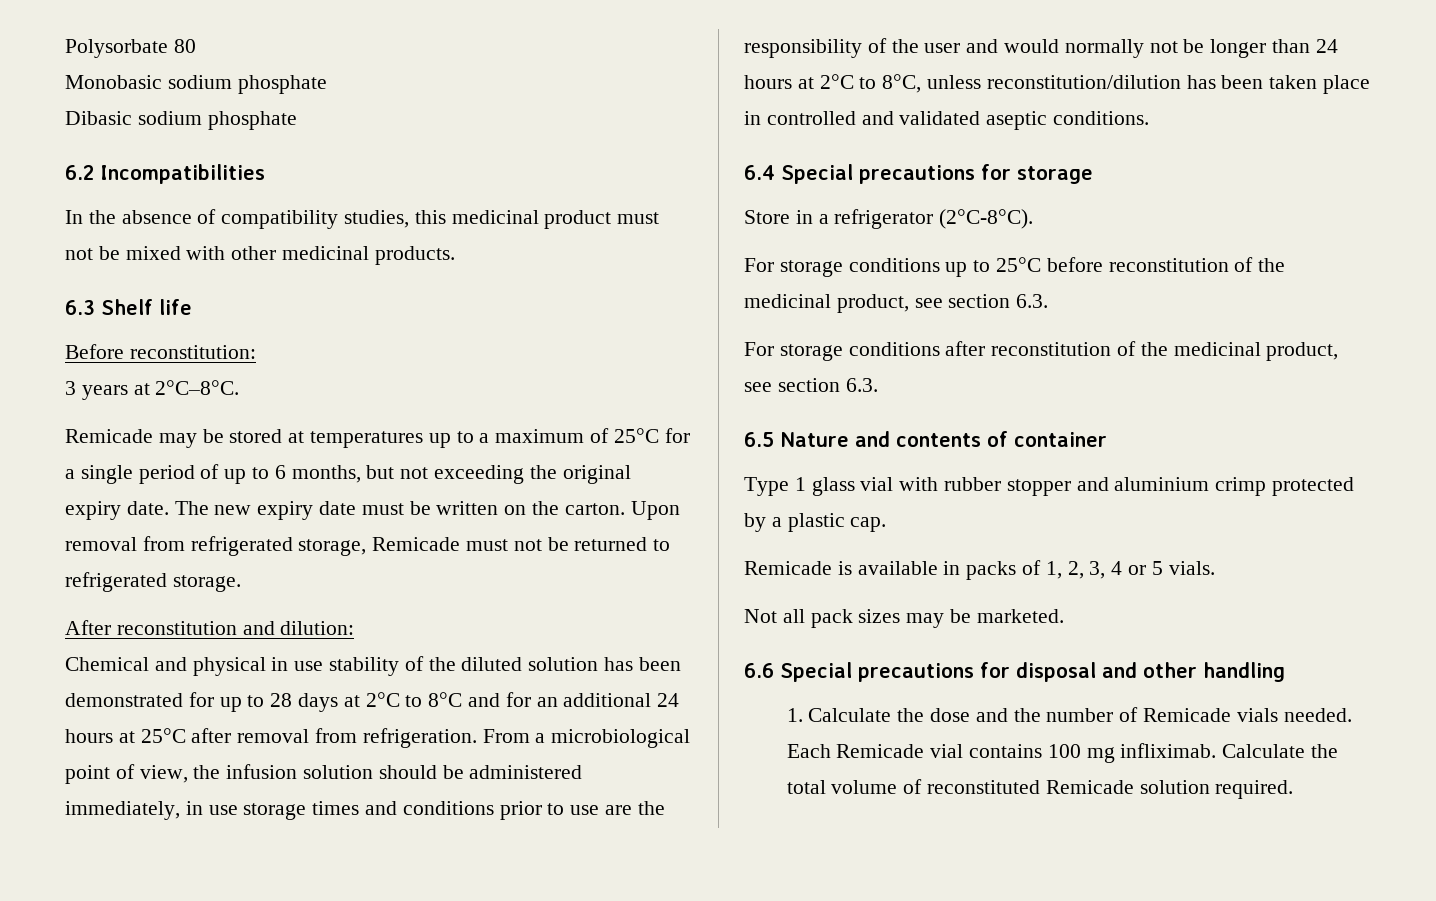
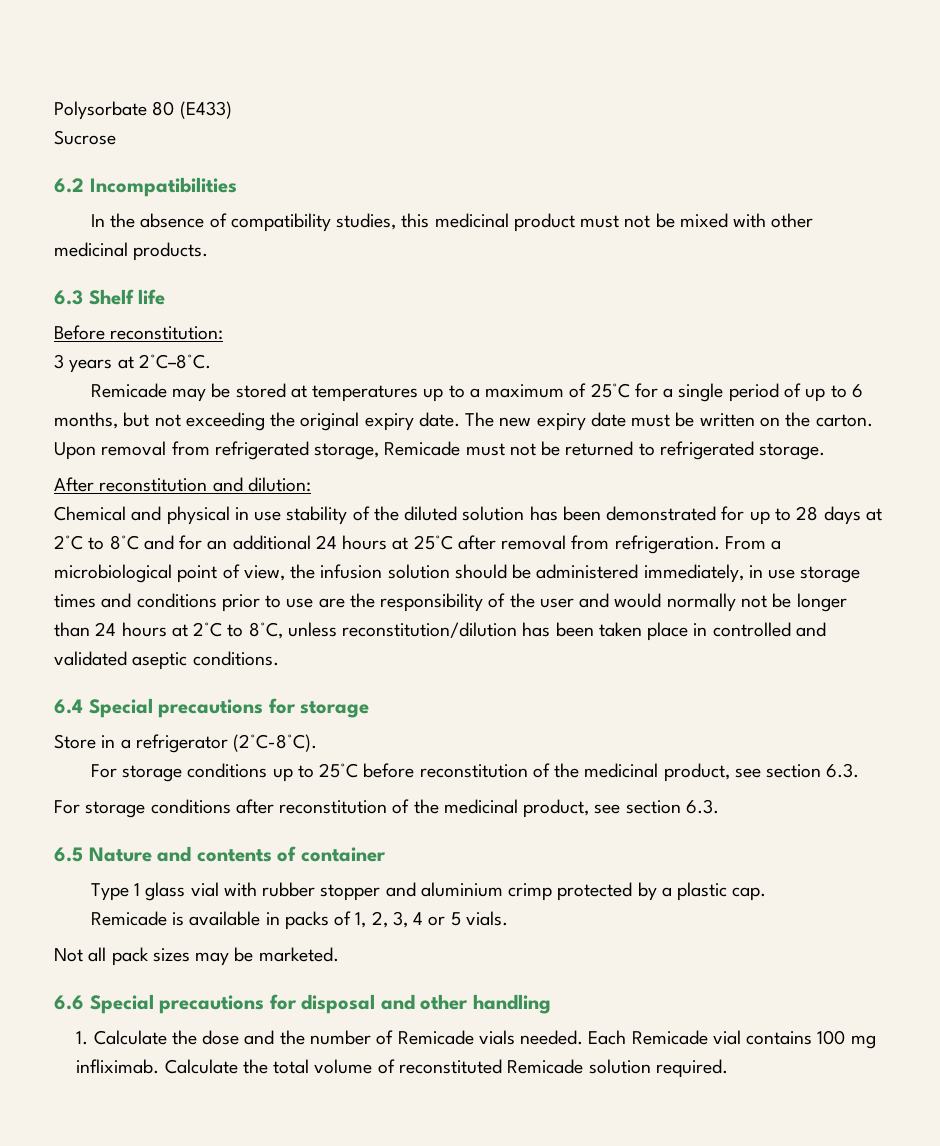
- Polysorbate 80
- Monobasic sodium phosphate
- Dibasic sodium phosphate
+ Polysorbate 80 (E433)
+ Sucrose

